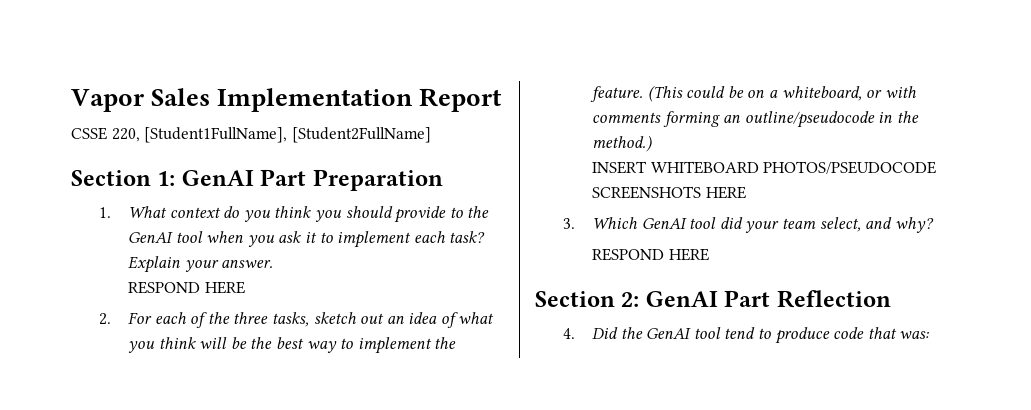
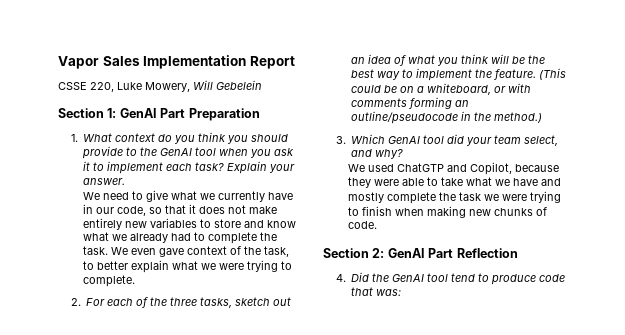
- CSSE 220, [Student1FullName], [Student2FullName]
+ CSSE 220, Luke Mowery, Will Gebelein
  Explain your answer.
- RESPOND HERE
+ We need to give what we currently have in our code, so that it does not make entirely new variables to store and know what we already had to complete the task. We even gave context of the task, to better explain what we were trying to complete.
- INSERT WHITEBOARD PHOTOS/PSEUDOCODE SCREENSHOTS HERE
  3. Which GenAI tool did your team select, and why?
- RESPOND HERE
+ We used ChatGTP and Copilot, because they were able to take what we have and mostly complete the task we were trying to finish when making new chunks of code.

